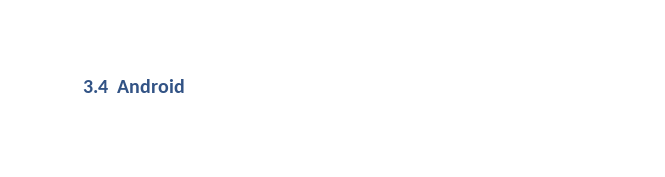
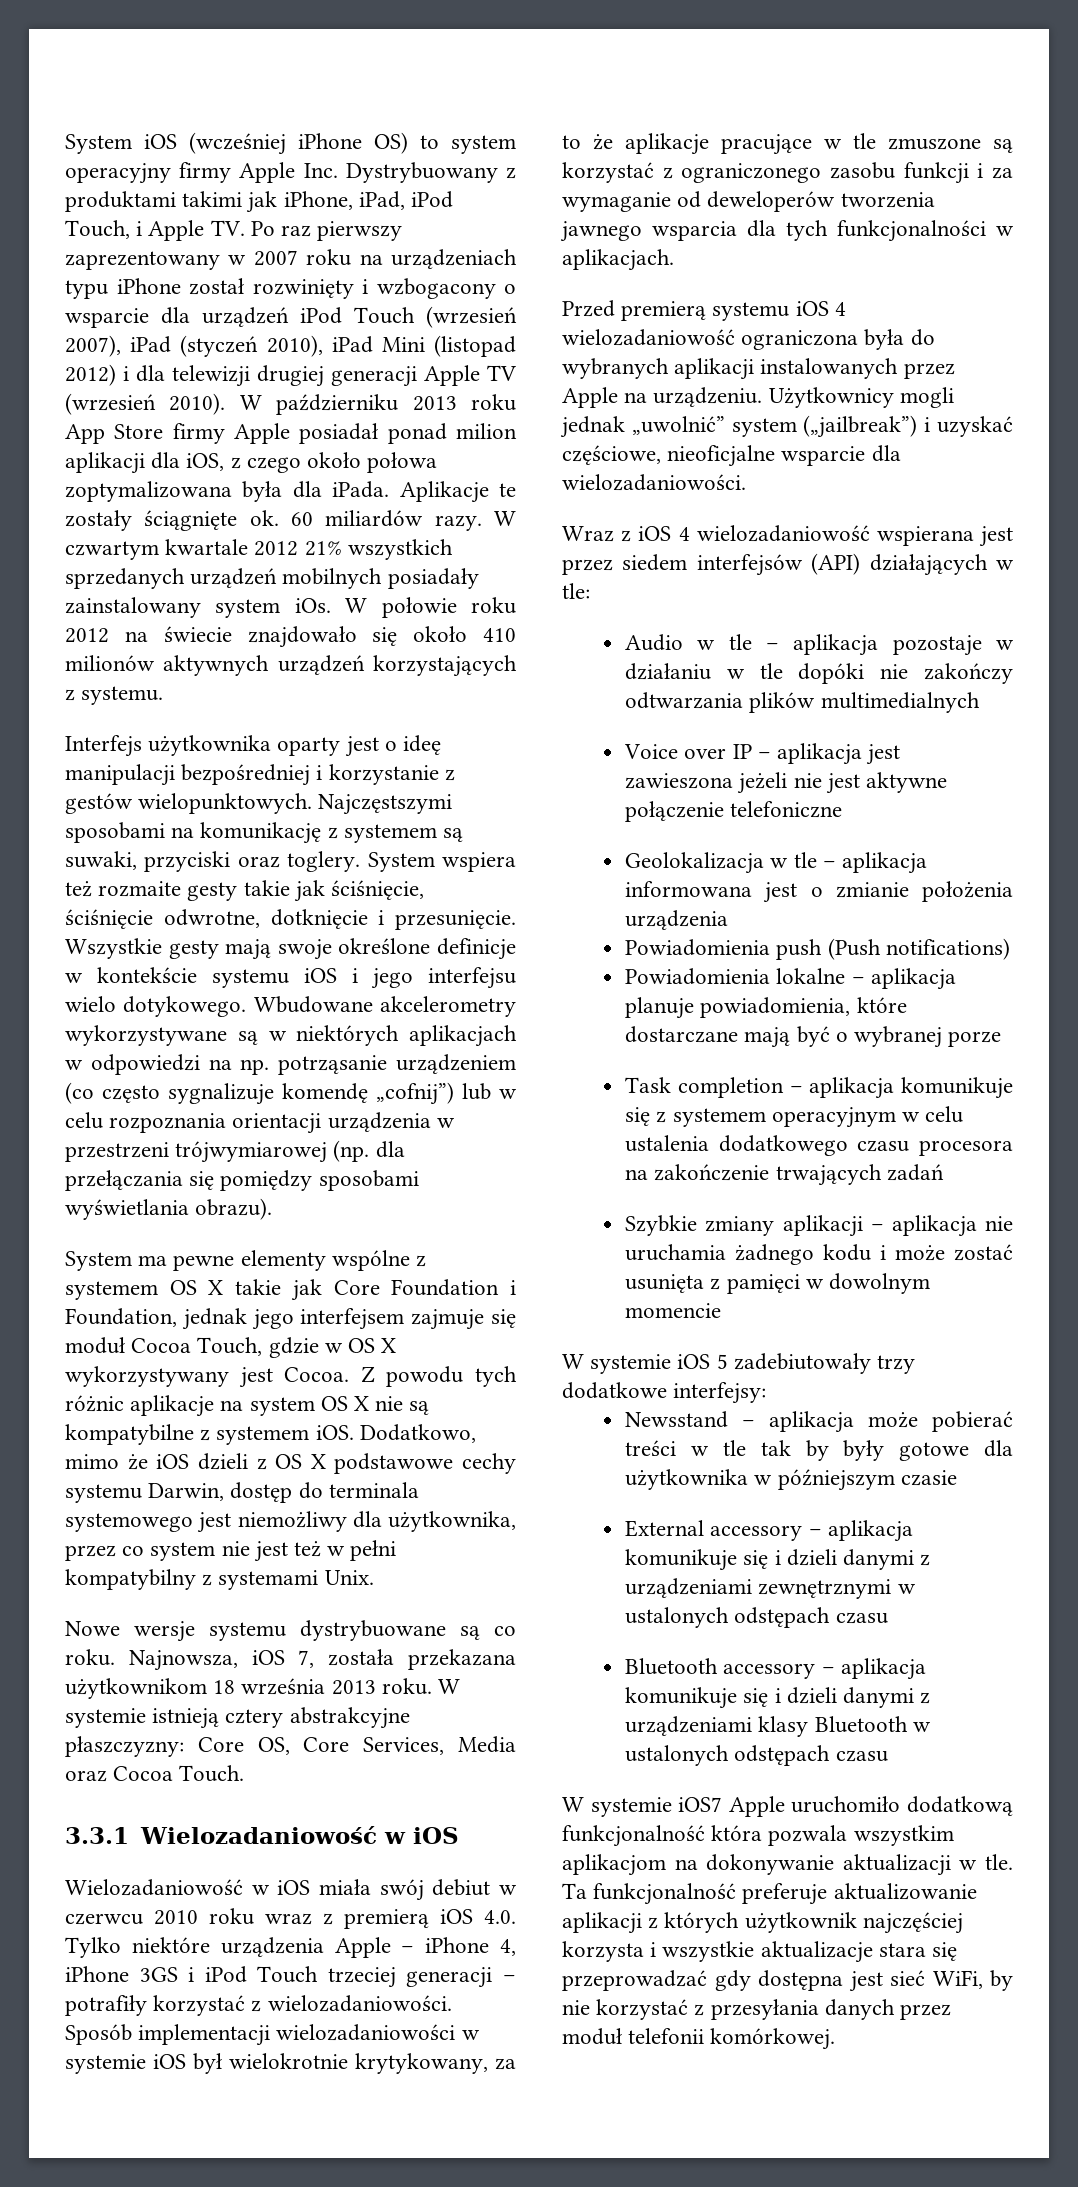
- 3.4 Android
+ System iOS (wcześniej iPhone OS) to system operacyjny firmy Apple Inc. Dystrybuowany z produktami takimi jak iPhone, iPad, iPod Touch, i Apple TV. Po raz pierwszy zaprezentowany w 2007 roku na urządzeniach typu iPhone został rozwinięty i wzbogacony o wsparcie dla urządzeń iPod Touch (wrzesień 2007), iPad (styczeń 2010), iPad Mini (listopad 2012) i dla telewizji drugiej generacji Apple TV (wrzesień 2010). W październiku 2013 roku App Store firmy Apple posiadał ponad milion aplikacji dla iOS, z czego około połowa zoptymalizowana była dla iPada. Aplikacje te zostały ściągnięte ok. 60 miliardów razy. W czwartym kwartale 2012 21% wszystkich sprzedanych urządzeń mobilnych posiadały zainstalowany system iOs. W połowie roku 2012 na świecie znajdowało się około 410 milionów aktywnych urządzeń korzystających z systemu.
+ Interfejs użytkownika oparty jest o ideę manipulacji bezpośredniej i korzystanie z gestów wielopunktowych. Najczęstszymi sposobami na komunikację z systemem są suwaki, przyciski oraz toglery. System wspiera też rozmaite gesty takie jak ściśnięcie, ściśnięcie odwrotne, dotknięcie i przesunięcie. Wszystkie gesty mają swoje określone definicje w kontekście systemu iOS i jego interfejsu wielo dotykowego. Wbudowane akcelerometry wykorzystywane są w niektórych aplikacjach w odpowiedzi na np. potrząsanie urządzeniem (co często sygnalizuje komendę „cofnij”) lub w celu rozpoznania orientacji urządzenia w przestrzeni trójwymiarowej (np. dla przełączania się pomiędzy sposobami wyświetlania obrazu).
+ System ma pewne elementy wspólne z systemem OS X takie jak Core Foundation i Foundation, jednak jego interfejsem zajmuje się moduł Cocoa Touch, gdzie w OS X wykorzystywany jest Cocoa. Z powodu tych różnic aplikacje na system OS X nie są kompatybilne z systemem iOS. Dodatkowo, mimo że iOS dzieli z OS X podstawowe cechy systemu Darwin, dostęp do terminala systemowego jest niemożliwy dla użytkownika, przez co system nie jest też w pełni kompatybilny z systemami Unix.
+ Nowe wersje systemu dystrybuowane są co roku. Najnowsza, iOS 7, została przekazana użytkownikom 18 września 2013 roku. W systemie istnieją cztery abstrakcyjne płaszczyzny: Core OS, Core Services, Media oraz Cocoa Touch.
+ 3.3.1 Wielozadaniowość w iOS
+ Wielozadaniowość w iOS miała swój debiut w czerwcu 2010 roku wraz z premierą iOS 4.0. Tylko niektóre urządzenia Apple – iPhone 4, iPhone 3GS i iPod Touch trzeciej generacji – potrafiły korzystać z wielozadaniowości. Sposób implementacji wielozadaniowości w systemie iOS był wielokrotnie krytykowany, za to że aplikacje pracujące w tle zmuszone są korzystać z ograniczonego zasobu funkcji i za wymaganie od deweloperów tworzenia jawnego wsparcia dla tych funkcjonalności w aplikacjach.
+ Przed premierą systemu iOS 4 wielozadaniowość ograniczona była do wybranych aplikacji instalowanych przez Apple na urządzeniu. Użytkownicy mogli jednak „uwolnić” system („jailbreak”) i uzyskać częściowe, nieoficjalne wsparcie dla wielozadaniowości.
+ Wraz z iOS 4 wielozadaniowość wspierana jest przez siedem interfejsów (API) działających w tle:
+ Audio w tle – aplikacja pozostaje w działaniu w tle dopóki nie zakończy odtwarzania plików multimedialnych
+ Voice over IP – aplikacja jest zawieszona jeżeli nie jest aktywne połączenie telefoniczne
+ Geolokalizacja w tle – aplikacja informowana jest o zmianie położenia urządzenia
+ Powiadomienia push (Push notifications)
+ Powiadomienia lokalne – aplikacja planuje powiadomienia, które dostarczane mają być o wybranej porze
+ Task completion – aplikacja komunikuje się z systemem operacyjnym w celu ustalenia dodatkowego czasu procesora na zakończenie trwających zadań
+ Szybkie zmiany aplikacji – aplikacja nie uruchamia żadnego kodu i może zostać usunięta z pamięci w dowolnym momencie
+ W systemie iOS 5 zadebiutowały trzy dodatkowe interfejsy:
+ Newsstand – aplikacja może pobierać treści w tle tak by były gotowe dla użytkownika w późniejszym czasie
+ External accessory – aplikacja komunikuje się i dzieli danymi z urządzeniami zewnętrznymi w ustalonych odstępach czasu
+ Bluetooth accessory – aplikacja komunikuje się i dzieli danymi z urządzeniami klasy Bluetooth w ustalonych odstępach czasu
+ W systemie iOS7 Apple uruchomiło dodatkową funkcjonalność która pozwala wszystkim aplikacjom na dokonywanie aktualizacji w tle. Ta funkcjonalność preferuje aktualizowanie aplikacji z których użytkownik najczęściej korzysta i wszystkie aktualizacje stara się przeprowadzać gdy dostępna jest sieć WiFi, by nie korzystać z przesyłania danych przez moduł telefonii komórkowej.

